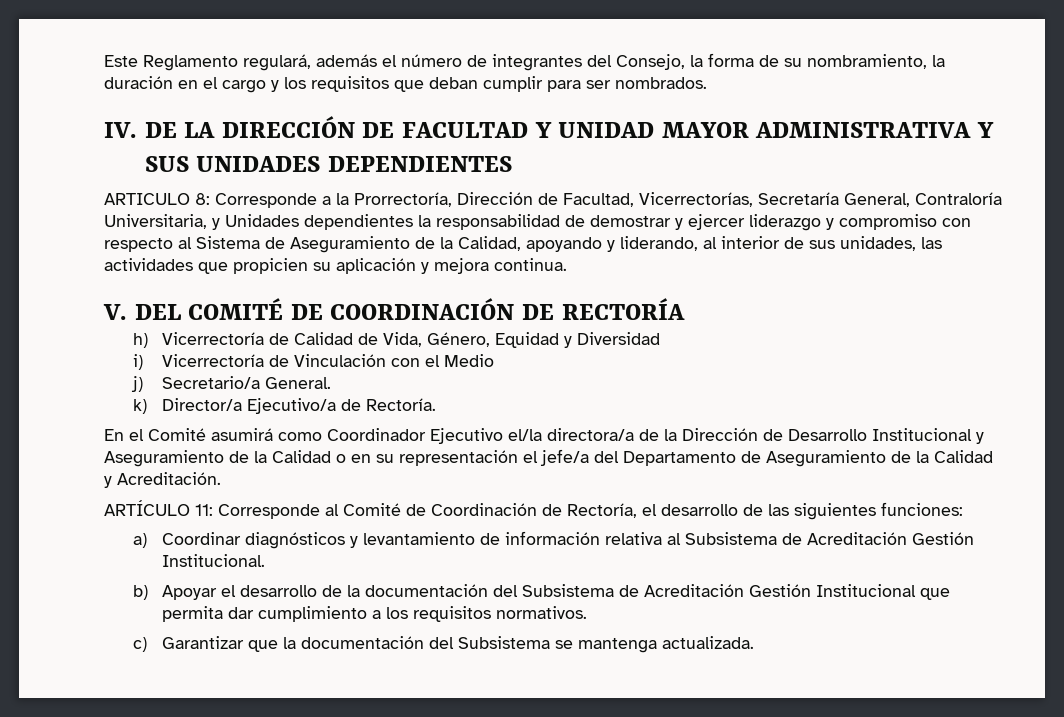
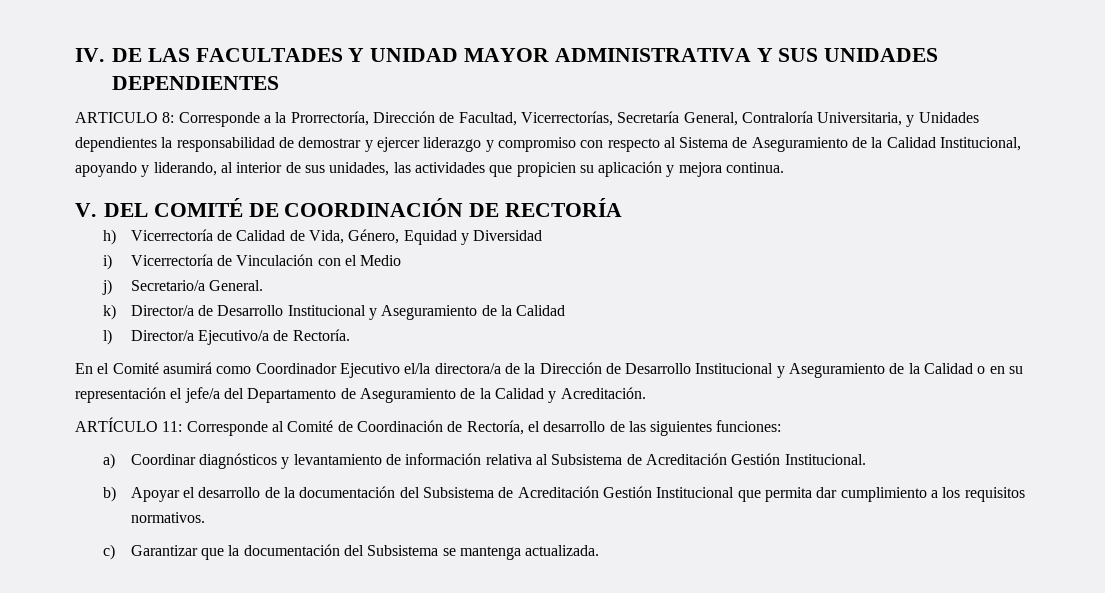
- Este Reglamento regulará, además el número de integrantes del Consejo, la forma de su nombramiento, la duración en el cargo y los requisitos que deban cumplir para ser nombrados.
- IV. DE LA DIRECCIÓN DE FACULTAD Y UNIDAD MAYOR ADMINISTRATIVA Y SUS UNIDADES DEPENDIENTES
+ IV. DE LAS FACULTADES Y UNIDAD MAYOR ADMINISTRATIVA Y SUS UNIDADES DEPENDIENTES
- ARTICULO 8: Corresponde a la Prorrectoría, Dirección de Facultad, Vicerrectorías, Secretaría General, Contraloría Universitaria, y Unidades dependientes la responsabilidad de demostrar y ejercer liderazgo y compromiso con respecto al Sistema de Aseguramiento de la Calidad, apoyando y liderando, al interior de sus unidades, las actividades que propicien su aplicación y mejora continua.
+ ARTICULO 8: Corresponde a la Prorrectoría, Dirección de Facultad, Vicerrectorías, Secretaría General, Contraloría Universitaria, y Unidades dependientes la responsabilidad de demostrar y ejercer liderazgo y compromiso con respecto al Sistema de Aseguramiento de la Calidad Institucional, apoyando y liderando, al interior de sus unidades, las actividades que propicien su aplicación y mejora continua.
- k) Director/a Ejecutivo/a de Rectoría.
+ k) Director/a de Desarrollo Institucional y Aseguramiento de la Calidad
+ l) Director/a Ejecutivo/a de Rectoría.

